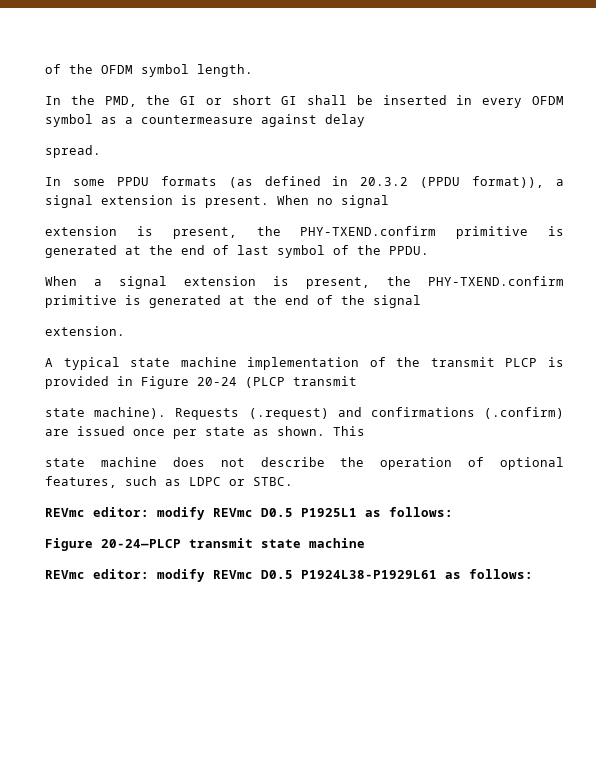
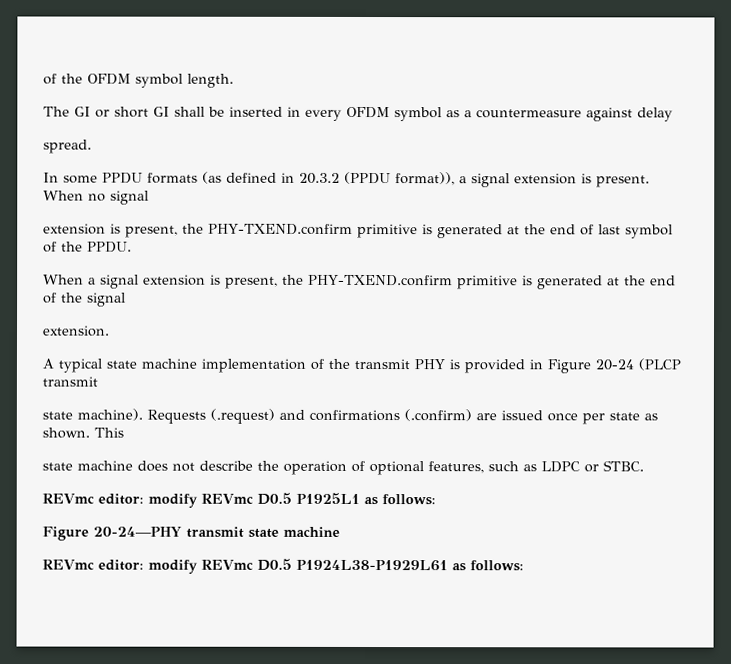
- In the PMD, the GI or short GI shall be inserted in every OFDM symbol as a countermeasure against delay
+ The GI or short GI shall be inserted in every OFDM symbol as a countermeasure against delay
- A typical state machine implementation of the transmit PLCP is provided in Figure 20-24 (PLCP transmit
+ A typical state machine implementation of the transmit PHY is provided in Figure 20-24 (PLCP transmit
- Figure 20-24—PLCP transmit state machine
+ Figure 20-24—PHY transmit state machine

